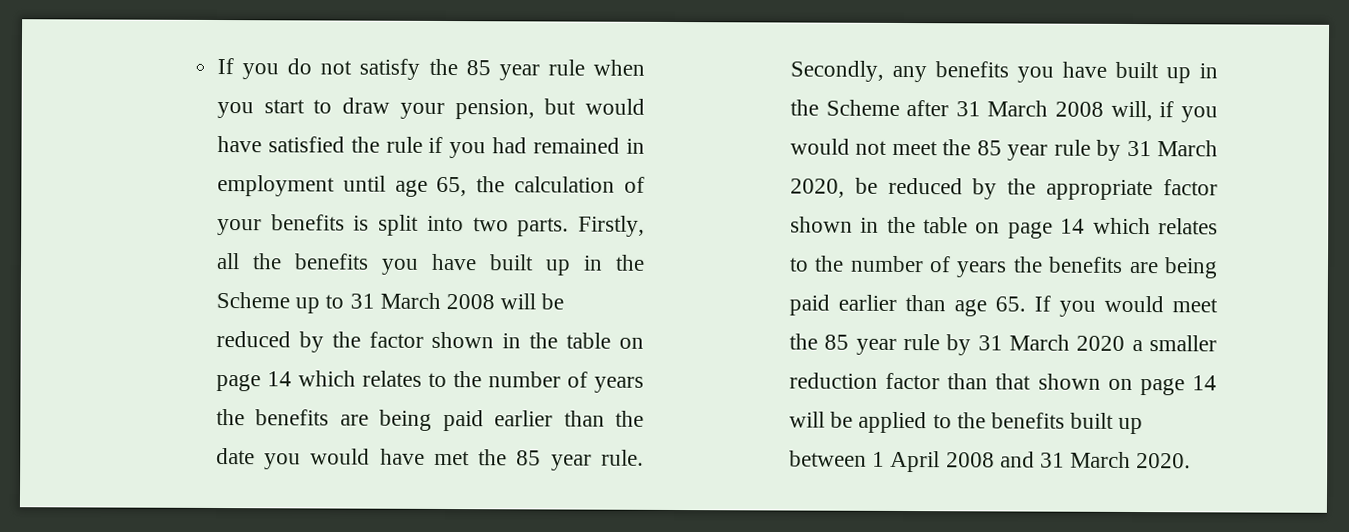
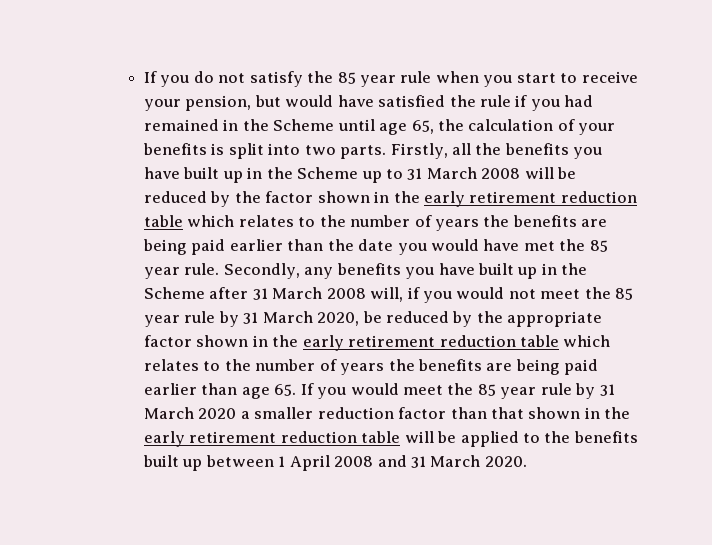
- If you do not satisfy the 85 year rule when you start to draw your pension, but would have satisfied the rule if you had remained in employment until age 65, the calculation of your benefits is split into two parts.
+ If you do not satisfy the 85 year rule when you start to receive your pension, but would have satisfied the rule if you had remained in the Scheme until age 65, the calculation of your benefits is split into two parts.
- Firstly, all the benefits you have built up in the Scheme up to 31 March 2008 will be reduced by the factor shown in the table on page 14 which relates to the number of years the benefits are being paid earlier than the date you would have met the 85 year rule.
+ Firstly, all the benefits you have built up in the Scheme up to 31 March 2008 will be reduced by the factor shown in the early retirement reduction table which relates to the number of years the benefits are being paid earlier than the date you would have met the 85 year rule.
- Secondly, any benefits you have built up in the Scheme after 31 March 2008 will, if you would not meet the 85 year rule by 31 March 2020, be reduced by the appropriate factor shown in the table on page 14 which relates to the number of years the benefits are being paid earlier than age 65. If you would meet the 85 year rule by 31 March 2020 a smaller reduction factor than that shown on page 14 will be applied to the benefits built up between 1 April 2008 and 31 March 2020.
+ Secondly, any benefits you have built up in the Scheme after 31 March 2008 will, if you would not meet the 85 year rule by 31 March 2020, be reduced by the appropriate factor shown in the early retirement reduction table which relates to the number of years the benefits are being paid earlier than age 65. If you would meet the 85 year rule by 31 March 2020 a smaller reduction factor than that shown in the early retirement reduction table will be applied to the benefits built up between 1 April 2008 and 31 March 2020.

